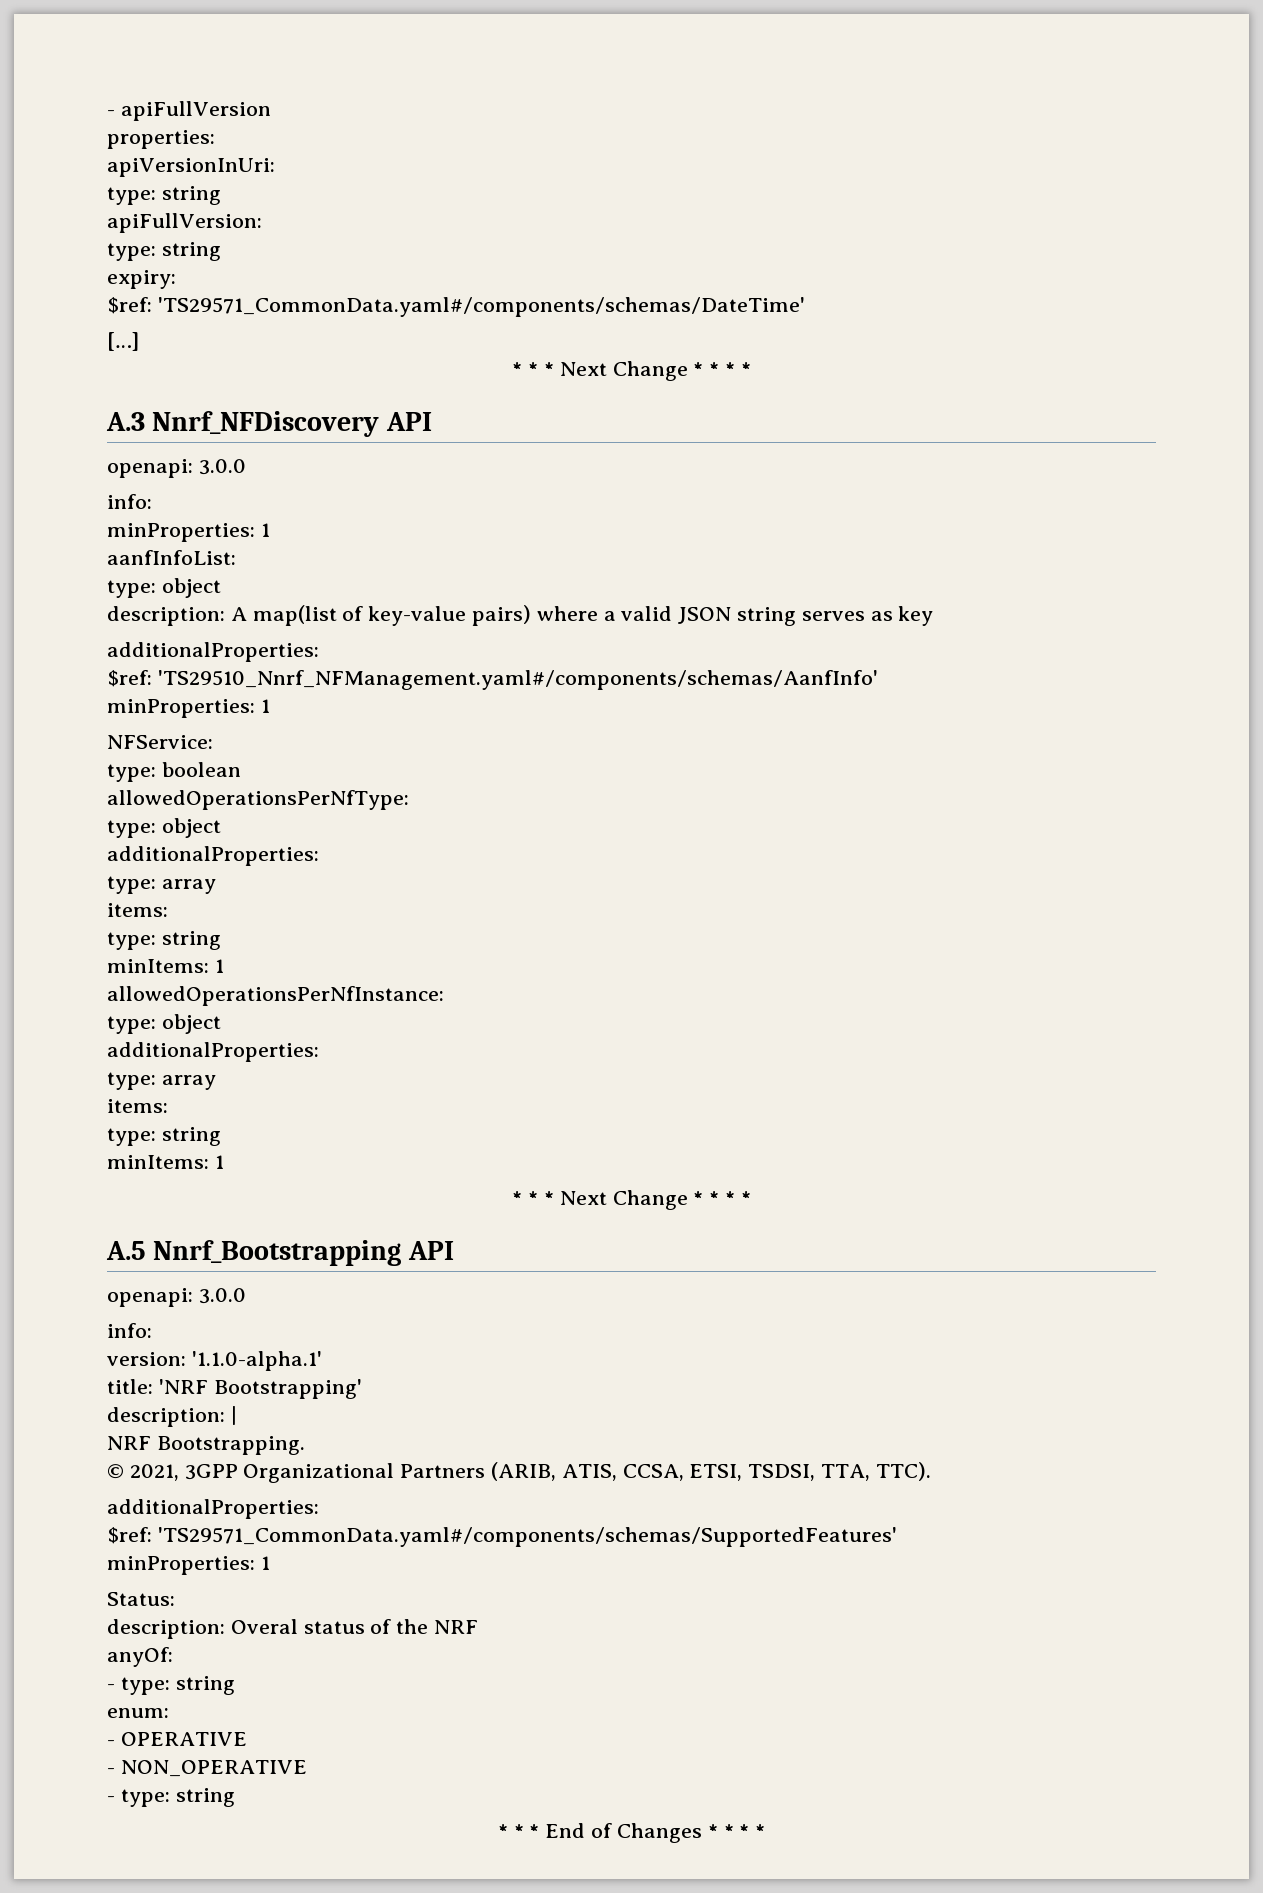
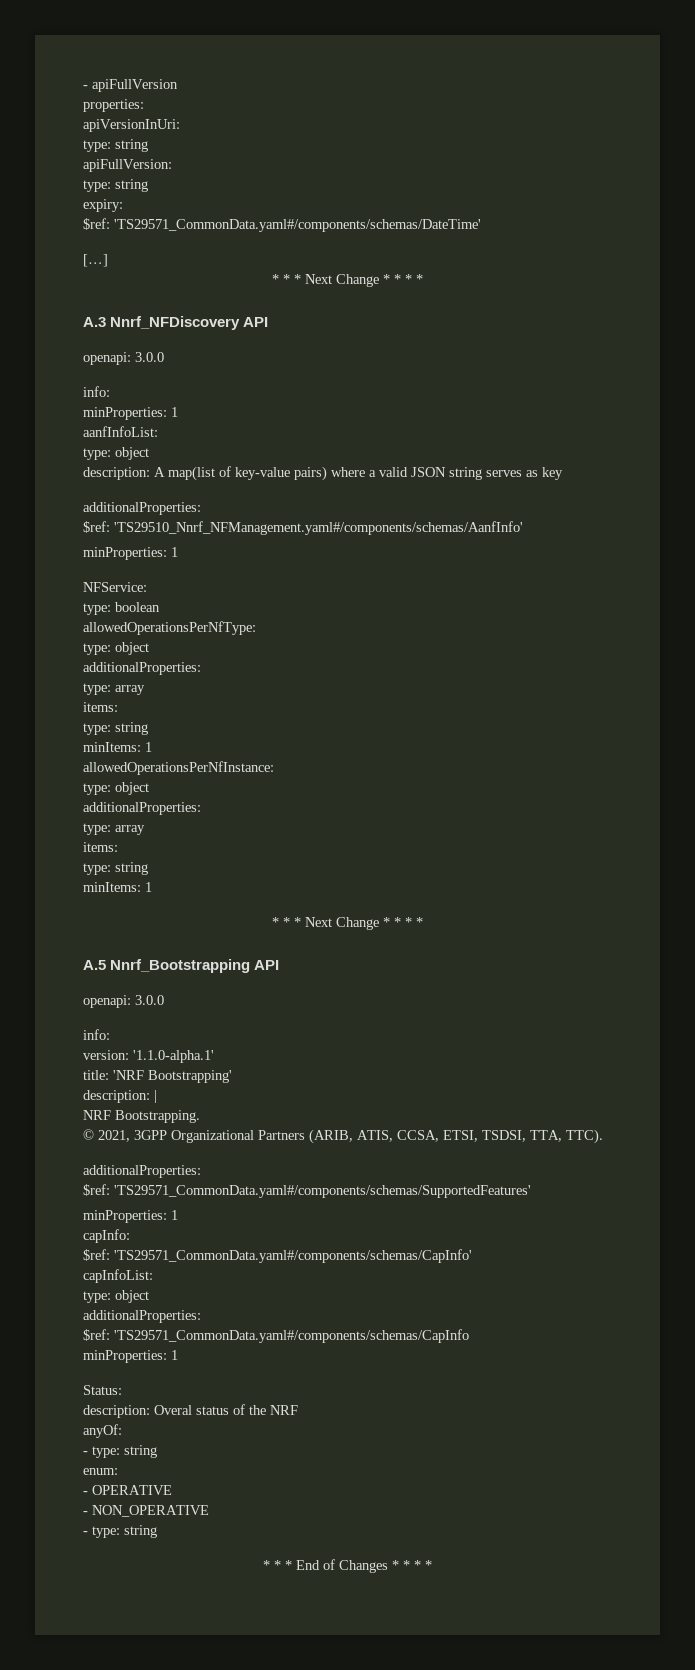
+ capInfo:
+ $ref: 'TS29571_CommonData.yaml#/components/schemas/CapInfo'
+ capInfoList:
+ type: object
+ additionalProperties:
+ $ref: 'TS29571_CommonData.yaml#/components/schemas/CapInfo
+ minProperties: 1

